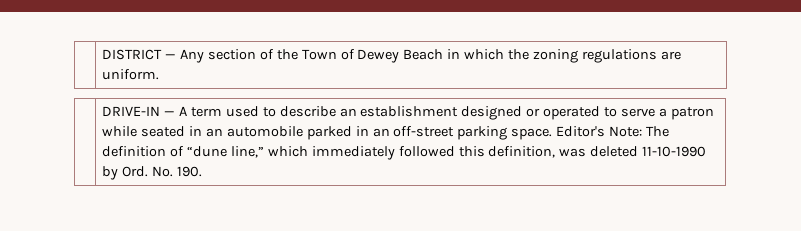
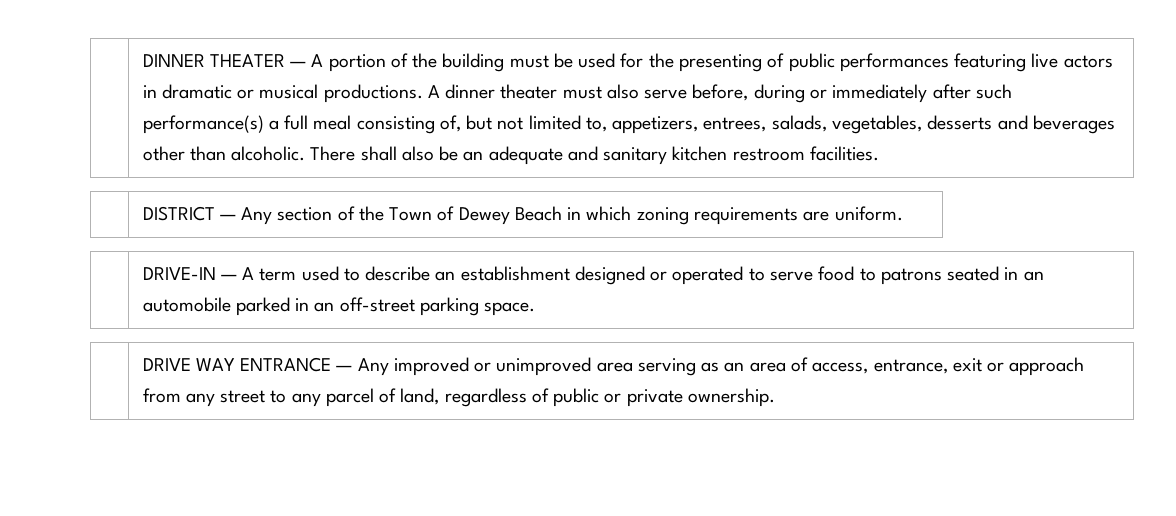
+ DINNER THEATER — A portion of the building must be used for the presenting of public performances featuring live actors in dramatic or musical productions. A dinner theater must also serve before, during or immediately after such performance(s) a full meal consisting of, but not limited to, appetizers, entrees, salads, vegetables, desserts and beverages other than alcoholic. There shall also be an adequate and sanitary kitchen restroom facilities.
- DISTRICT — Any section of the Town of Dewey Beach in which the zoning regulations are uniform.
+ | DISTRICT — Any section of the Town of Dewey Beach in which zoning requirements are uniform.
- DRIVE-IN — A term used to describe an establishment designed or operated to serve a patron while seated in an automobile parked in an off-street parking space. Editor's Note: The definition of “dune line,” which immediately followed this definition, was deleted 11-10-1990 by Ord. No. 190.
+ DRIVE-IN — A term used to describe an establishment designed or operated to serve food to patrons seated in an automobile parked in an off-street parking space.
+ | DRIVE WAY ENTRANCE — Any improved or unimproved area serving as an area of access, entrance, exit or approach from any street to any parcel of land, regardless of public or private ownership.

